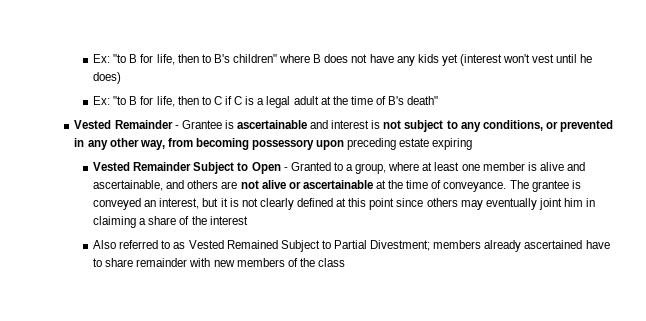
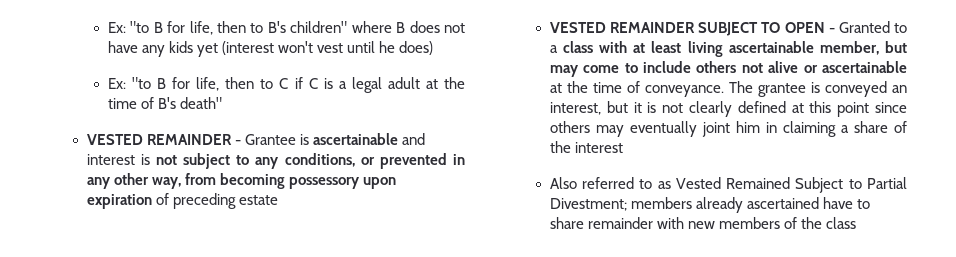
- Vested Remainder - Grantee is ascertainable and interest is not subject to any conditions, or prevented in any other way, from becoming possessory upon preceding estate expiring
- Vested Remainder Subject to Open - Granted to a group, where at least one member is alive and ascertainable, and others are not alive or ascertainable at the time of conveyance.
+ VESTED REMAINDER - Grantee is ascertainable and interest is not subject to any conditions, or prevented in any other way, from becoming possessory upon expiration of preceding estate
+ VESTED REMAINDER SUBJECT TO OPEN - Granted to a class with at least living ascertainable member, but may come to include others not alive or ascertainable at the time of conveyance.

